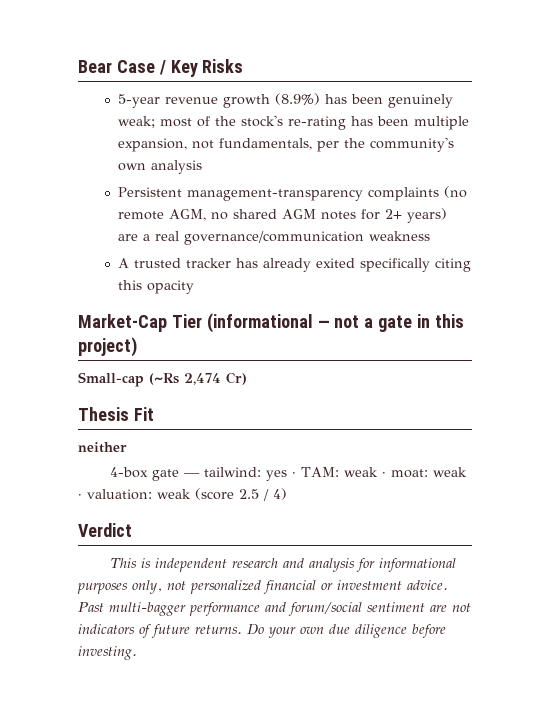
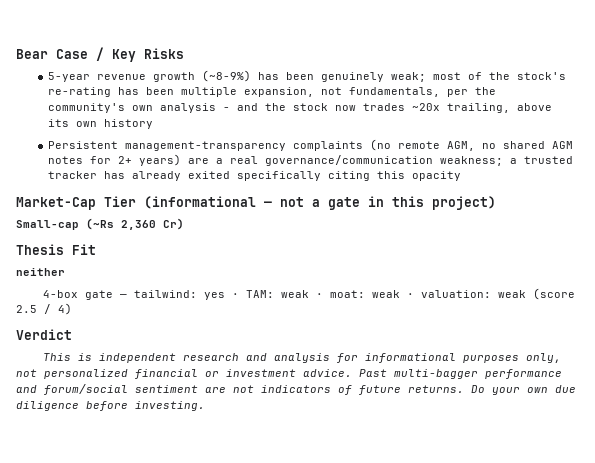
- 5-year revenue growth (8.9%) has been genuinely weak; most of the stock's re-rating has been multiple expansion, not fundamentals, per the community's own analysis
+ 5-year revenue growth (~8-9%) has been genuinely weak; most of the stock's re-rating has been multiple expansion, not fundamentals, per the community's own analysis - and the stock now trades ~20x trailing, above its own history
- Persistent management-transparency complaints (no remote AGM, no shared AGM notes for 2+ years) are a real governance/communication weakness
- A trusted tracker has already exited specifically citing this opacity
+ Persistent management-transparency complaints (no remote AGM, no shared AGM notes for 2+ years) are a real governance/communication weakness; a trusted tracker has already exited specifically citing this opacity
- Small-cap (~Rs 2,474 Cr)
+ Small-cap (~Rs 2,360 Cr)

